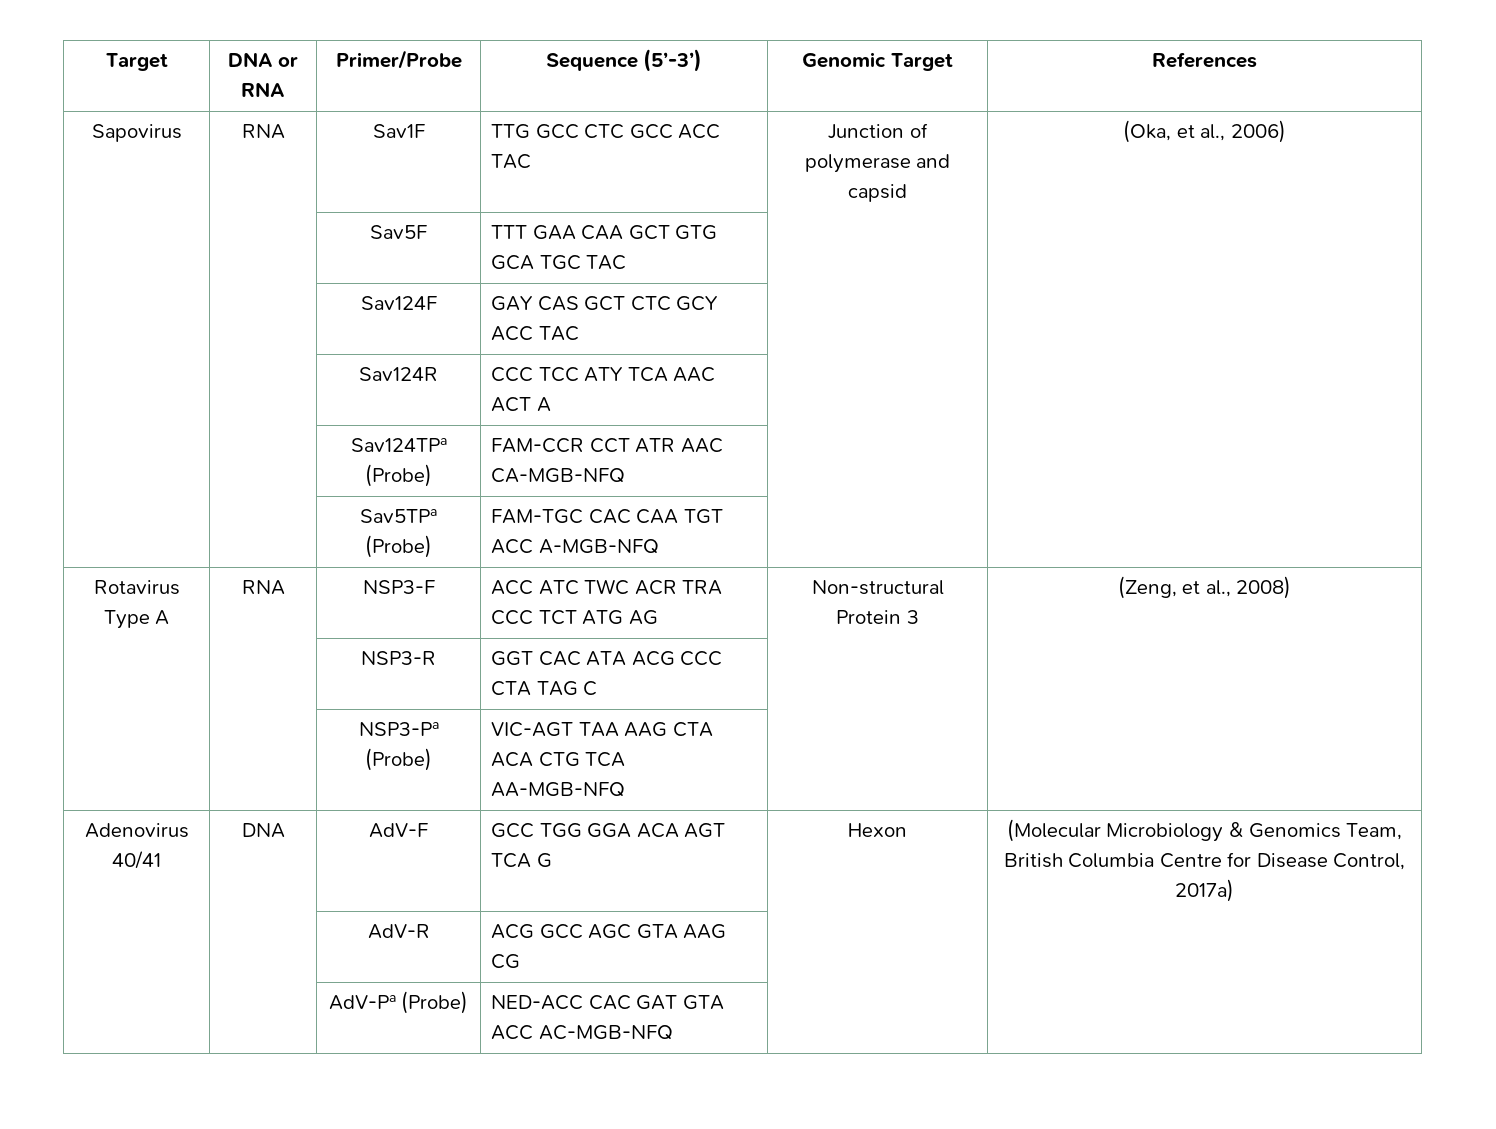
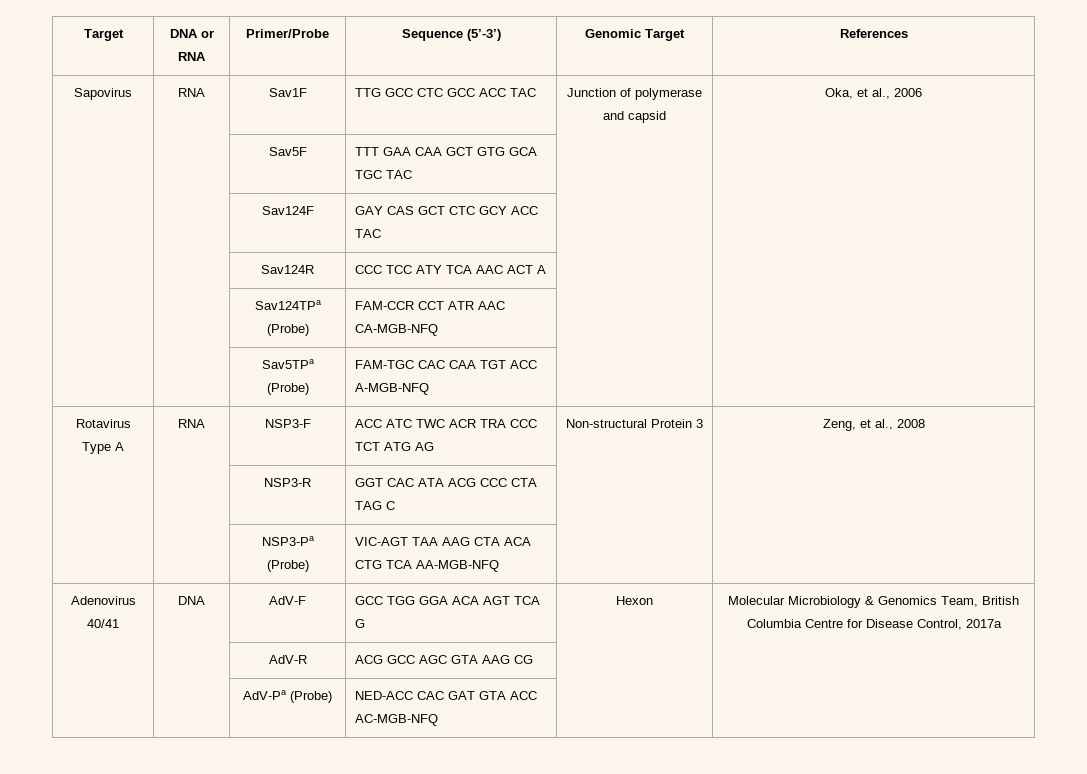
- Sapovirus | RNA | Sav1F | TTG GCC CTC GCC ACC TAC | Junction of polymerase and capsid | (Oka, et al., 2006)
+ Sapovirus | RNA | Sav1F | TTG GCC CTC GCC ACC TAC | Junction of polymerase and capsid | Oka, et al., 2006
- Rotavirus Type A | RNA | NSP3-F | ACC ATC TWC ACR TRA CCC TCT ATG AG | Non-structural Protein 3 | (Zeng, et al., 2008)
+ Rotavirus Type A | RNA | NSP3-F | ACC ATC TWC ACR TRA CCC TCT ATG AG | Non-structural Protein 3 | Zeng, et al., 2008
- Adenovirus 40/41 | DNA | AdV-F | GCC TGG GGA ACA AGT TCA G | Hexon | (Molecular Microbiology & Genomics Team, British Columbia Centre for Disease Control, 2017a)
+ Adenovirus 40/41 | DNA | AdV-F | GCC TGG GGA ACA AGT TCA G | Hexon | Molecular Microbiology & Genomics Team, British Columbia Centre for Disease Control, 2017a

